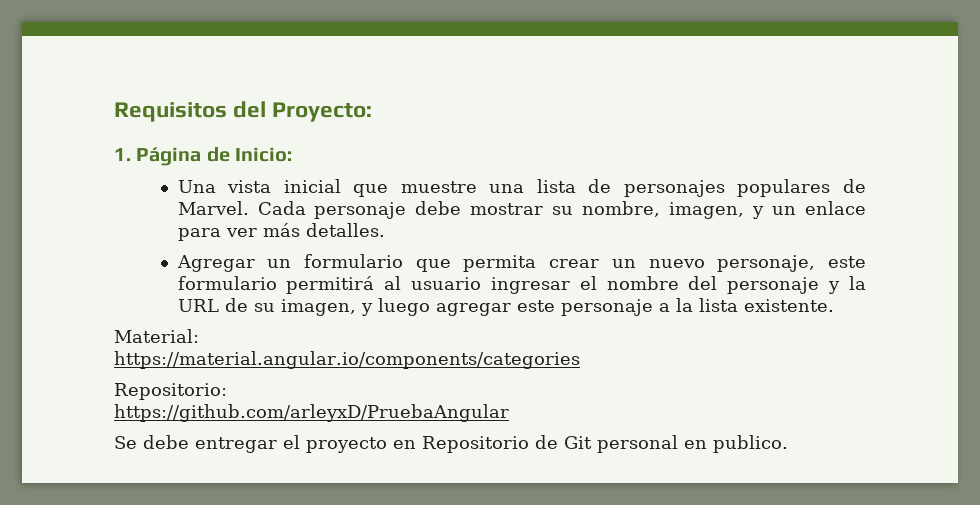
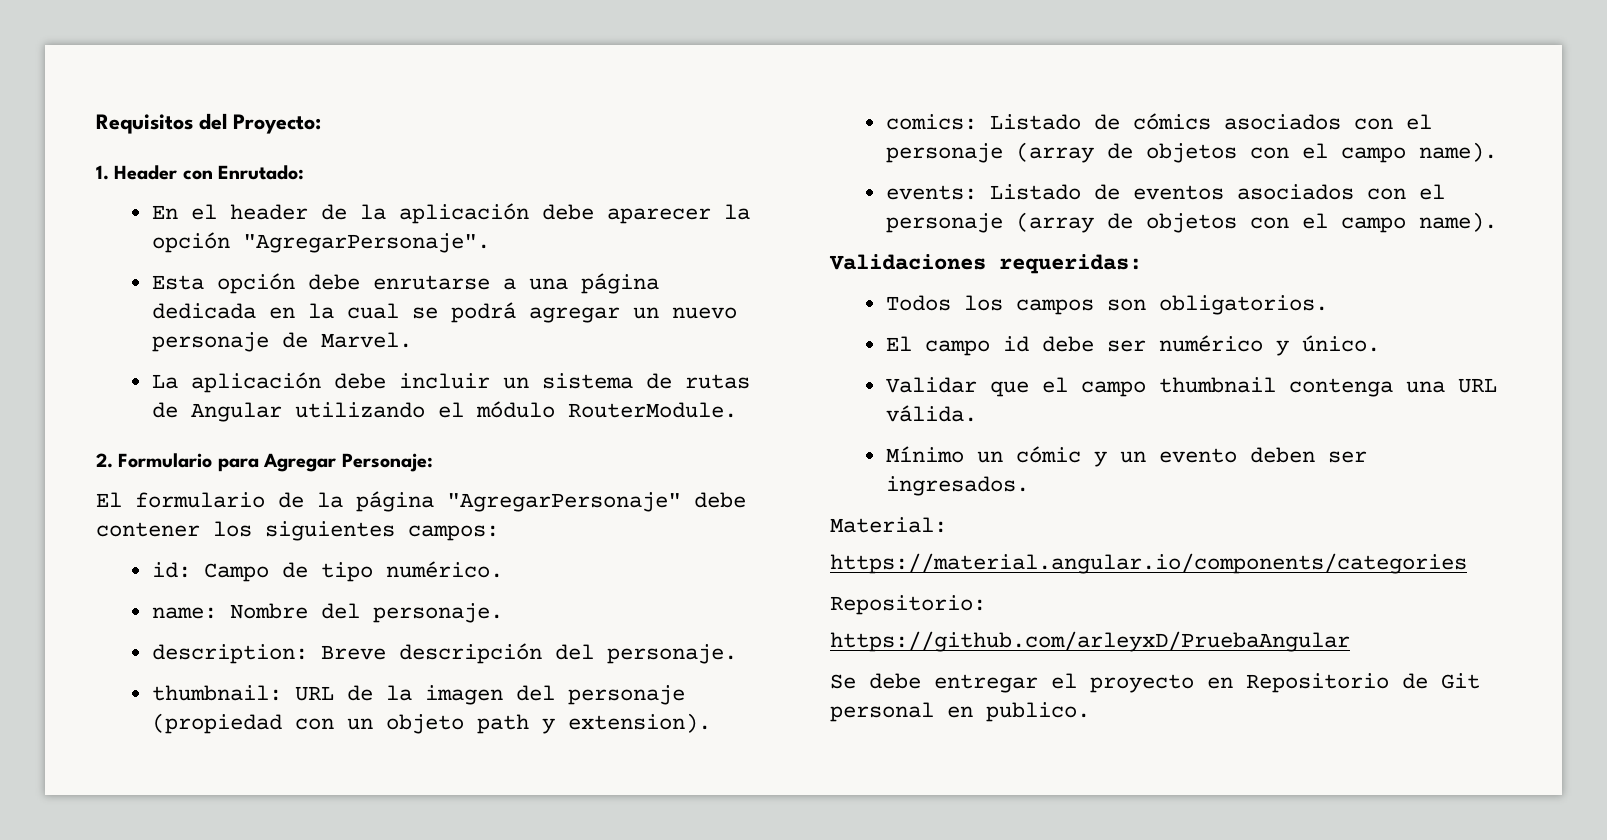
- 1. Página de Inicio:
- Una vista inicial que muestre una lista de personajes populares de Marvel. Cada personaje debe mostrar su nombre, imagen, y un enlace para ver más detalles.
- Agregar un formulario que permita crear un nuevo personaje, este formulario permitirá al usuario ingresar el nombre del personaje y la URL de su imagen, y luego agregar este personaje a la lista existente.
+ 1. Header con Enrutado:
+ En el header de la aplicación debe aparecer la opción "AgregarPersonaje".
+ Esta opción debe enrutarse a una página dedicada en la cual se podrá agregar un nuevo personaje de Marvel.
+ La aplicación debe incluir un sistema de rutas de Angular utilizando el módulo RouterModule.
+ 2. Formulario para Agregar Personaje:
+ El formulario de la página "AgregarPersonaje" debe contener los siguientes campos:
+ id: Campo de tipo numérico.
+ name: Nombre del personaje.
+ description: Breve descripción del personaje.
+ thumbnail: URL de la imagen del personaje (propiedad con un objeto path y extension).
+ comics: Listado de cómics asociados con el personaje (array de objetos con el campo name).
+ events: Listado de eventos asociados con el personaje (array de objetos con el campo name).
+ Validaciones requeridas:
+ Todos los campos son obligatorios.
+ El campo id debe ser numérico y único.
+ Validar que el campo thumbnail contenga una URL válida.
+ Mínimo un cómic y un evento deben ser ingresados.

